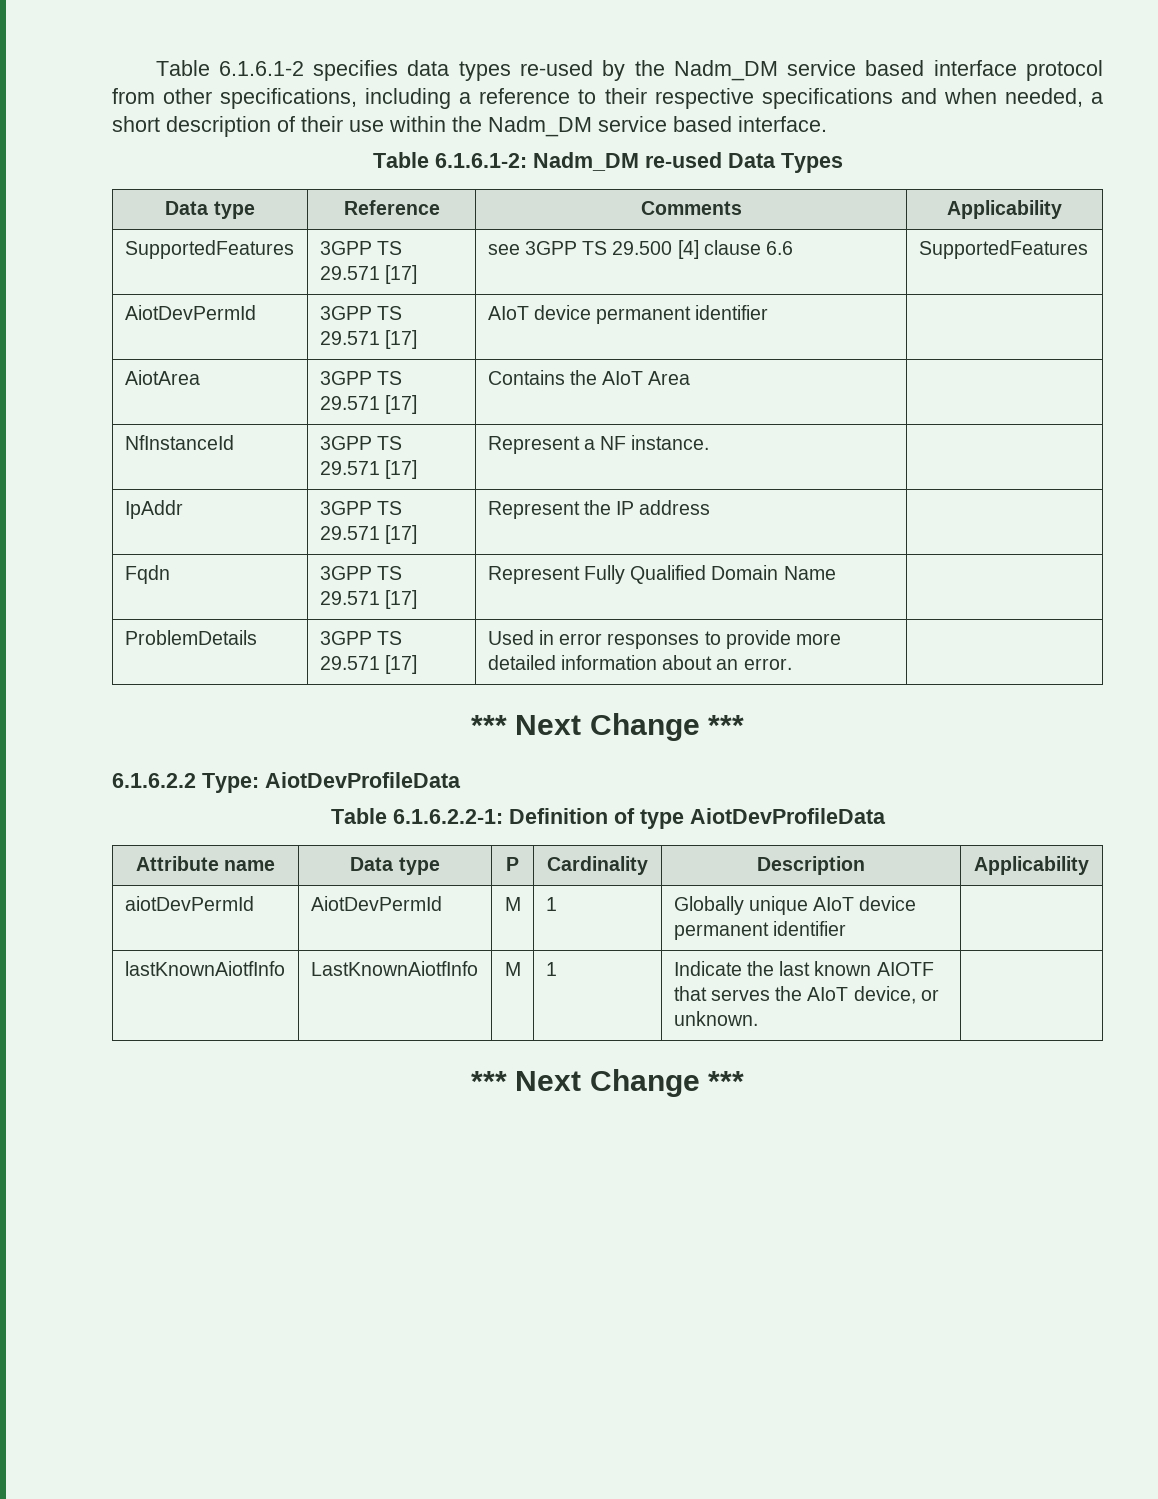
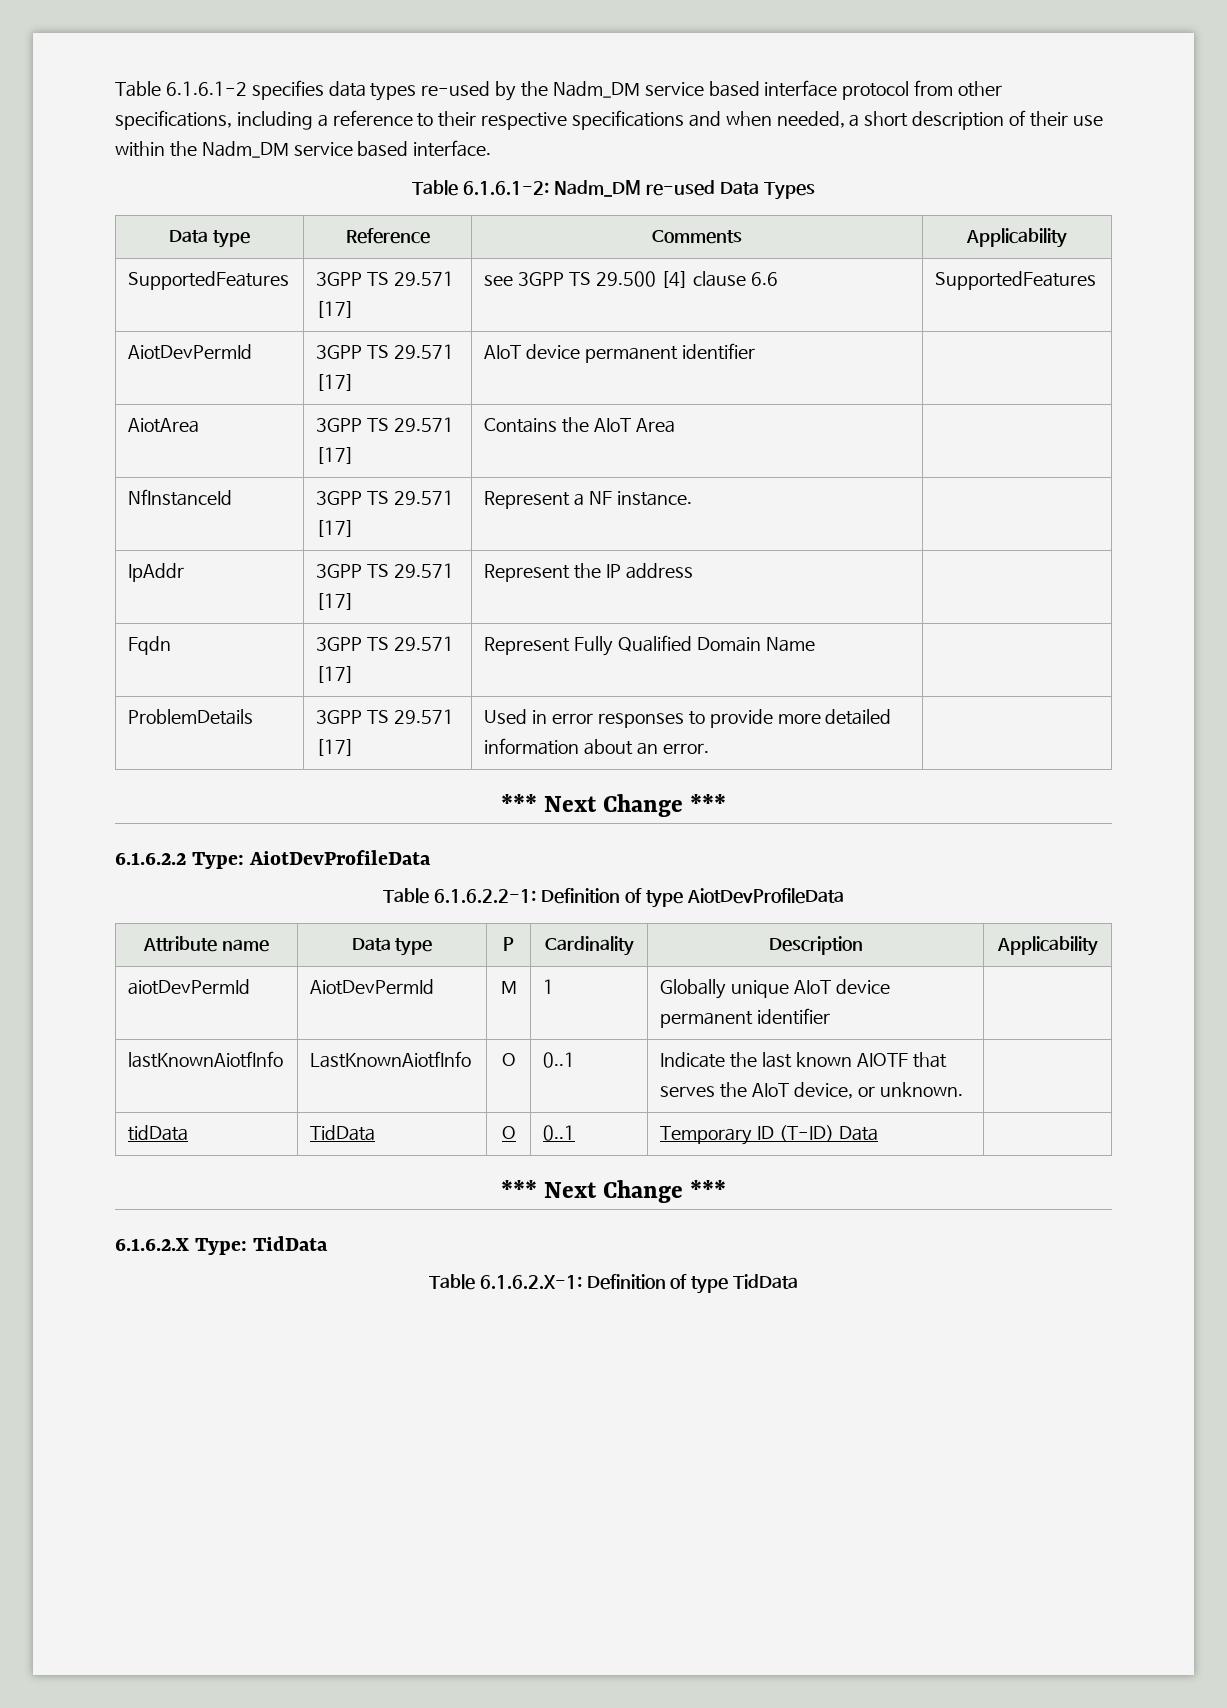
- lastKnownAiotfInfo | LastKnownAiotfInfo | M | 1 | Indicate the last known AIOTF that serves the AIoT device, or unknown. |
+ lastKnownAiotfInfo | LastKnownAiotfInfo | O | 0..1 | Indicate the last known AIOTF that serves the AIoT device, or unknown. |
+ tidData | TidData | O | 0..1 | Temporary ID (T-ID) Data |
  *** Next Change ***
+ 6.1.6.2.X Type: TidData
+ Table 6.1.6.2.X-1: Definition of type TidData

